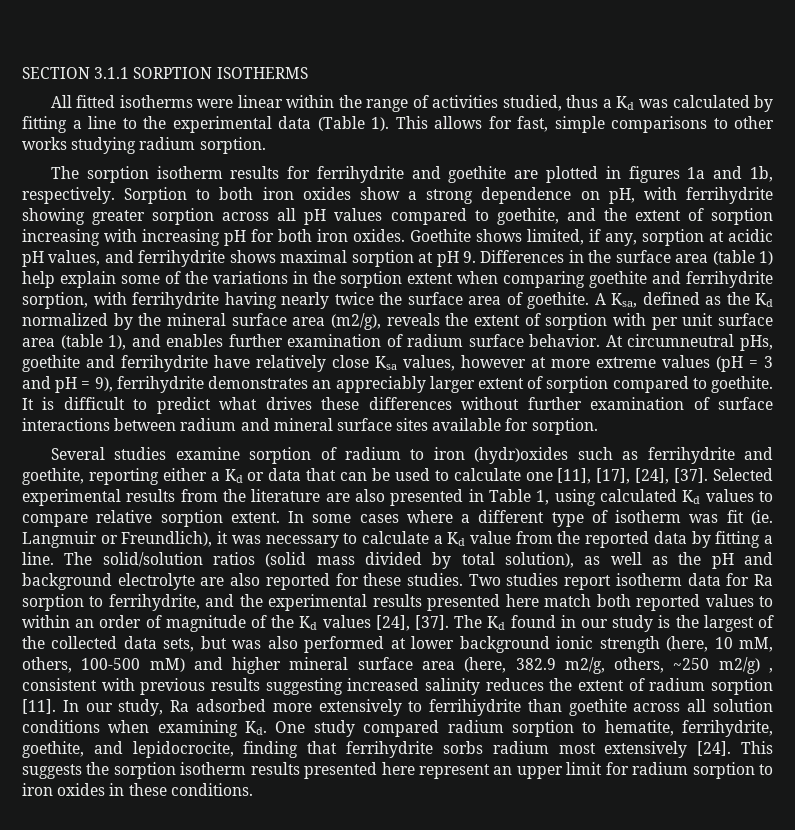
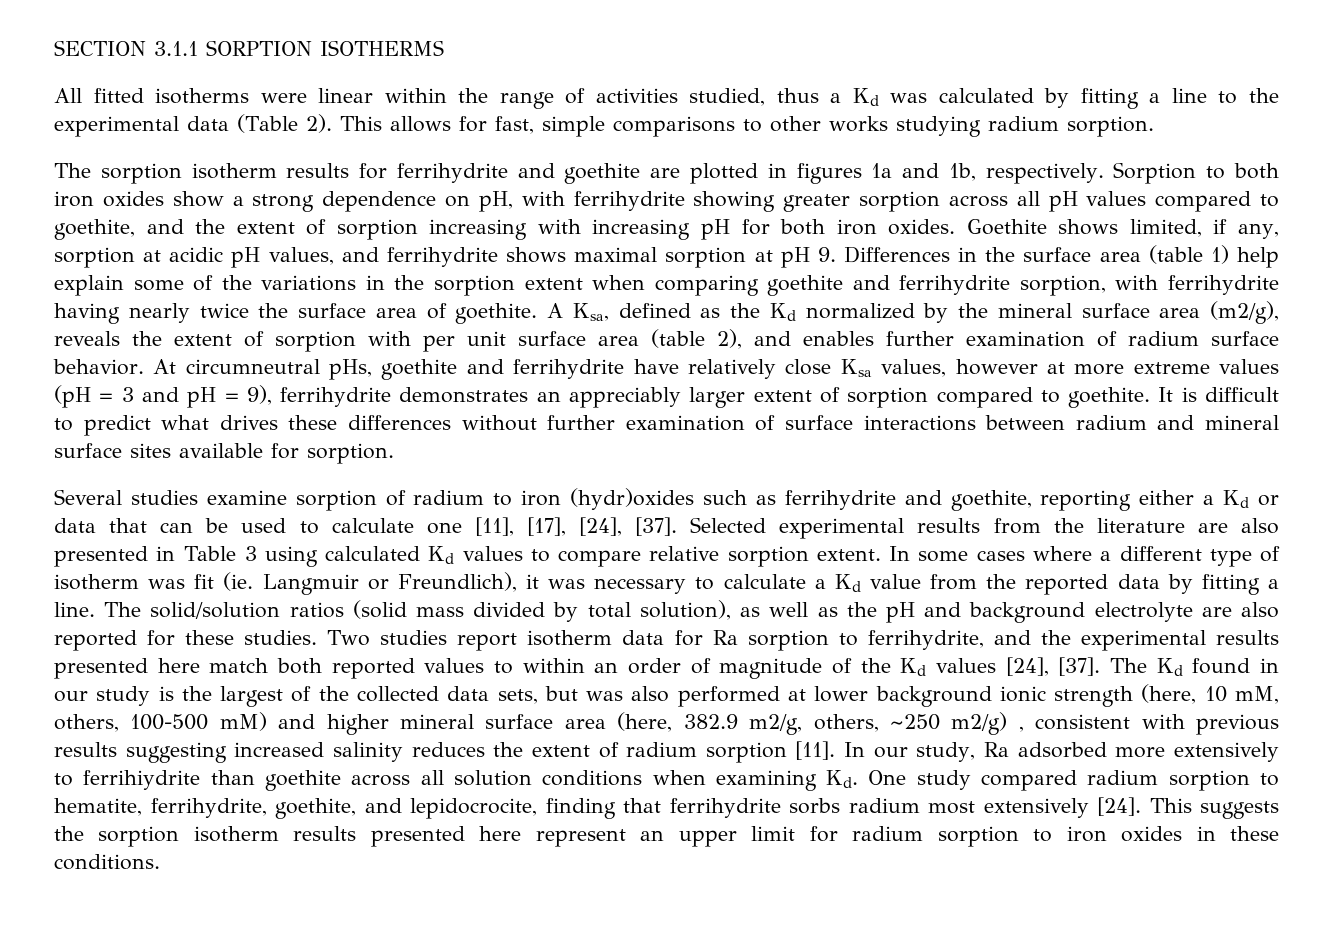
- All fitted isotherms were linear within the range of activities studied, thus a Kd was calculated by fitting a line to the experimental data (Table 1).
+ All fitted isotherms were linear within the range of activities studied, thus a Kd was calculated by fitting a line to the experimental data (Table 2).
- A Ksa, defined as the Kd normalized by the mineral surface area (m2/g), reveals the extent of sorption with per unit surface area (table 1), and enables further examination of radium surface behavior.
+ A Ksa, defined as the Kd normalized by the mineral surface area (m2/g), reveals the extent of sorption with per unit surface area (table 2), and enables further examination of radium surface behavior.
- Selected experimental results from the literature are also presented in Table 1, using calculated Kd values to compare relative sorption extent.
+ Selected experimental results from the literature are also presented in Table 3 using calculated Kd values to compare relative sorption extent.

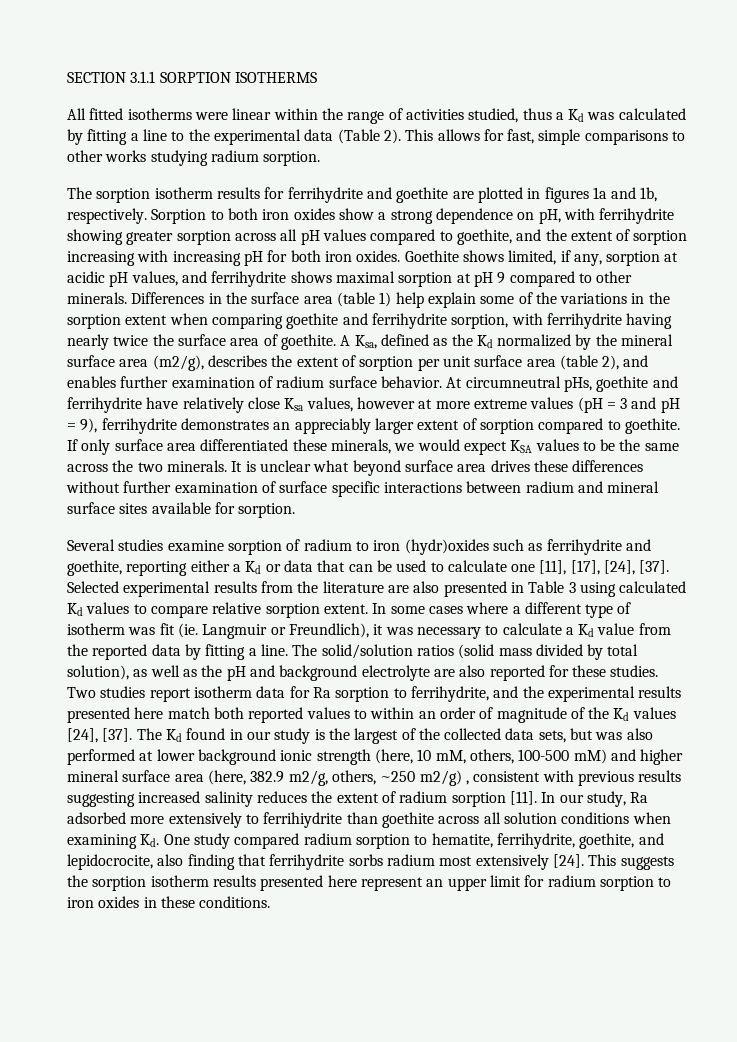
- Goethite shows limited, if any, sorption at acidic pH values, and ferrihydrite shows maximal sorption at pH 9. Differences in the surface area (table 1) help explain some of the variations in the sorption extent when comparing goethite and ferrihydrite sorption, with ferrihydrite having nearly twice the surface area of goethite.
+ Goethite shows limited, if any, sorption at acidic pH values, and ferrihydrite shows maximal sorption at pH 9 compared to other minerals. Differences in the surface area (table 1) help explain some of the variations in the sorption extent when comparing goethite and ferrihydrite sorption, with ferrihydrite having nearly twice the surface area of goethite.
- A Ksa, defined as the Kd normalized by the mineral surface area (m2/g), reveals the extent of sorption with per unit surface area (table 2), and enables further examination of radium surface behavior.
+ A Ksa, defined as the Kd normalized by the mineral surface area (m2/g), describes the extent of sorption per unit surface area (table 2), and enables further examination of radium surface behavior.
- It is difficult to predict what drives these differences without further examination of surface interactions between radium and mineral surface sites available for sorption.
+ If only surface area differentiated these minerals, we would expect KSA values to be the same across the two minerals. It is unclear what beyond surface area drives these differences without further examination of surface specific interactions between radium and mineral surface sites available for sorption.
- In our study, Ra adsorbed more extensively to ferrihiydrite than goethite across all solution conditions when examining Kd. One study compared radium sorption to hematite, ferrihydrite, goethite, and lepidocrocite, finding that ferrihydrite sorbs radium most extensively [24].
+ In our study, Ra adsorbed more extensively to ferrihiydrite than goethite across all solution conditions when examining Kd. One study compared radium sorption to hematite, ferrihydrite, goethite, and lepidocrocite, also finding that ferrihydrite sorbs radium most extensively [24].

